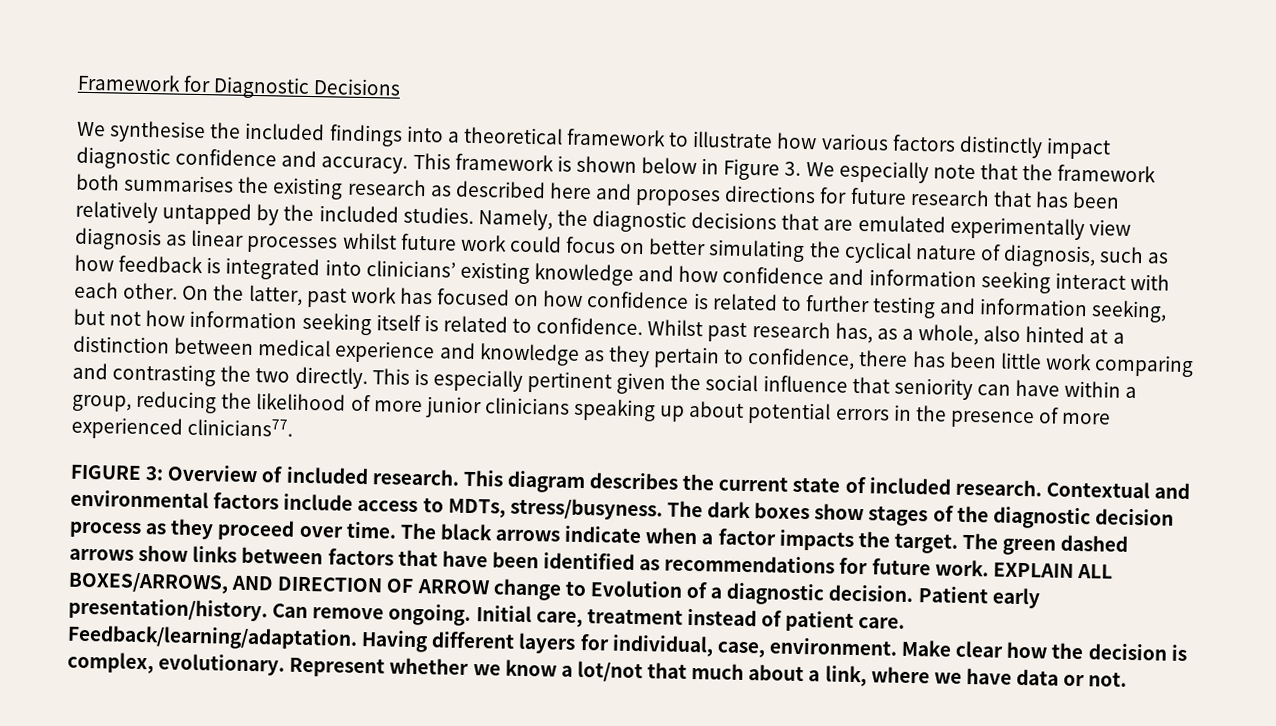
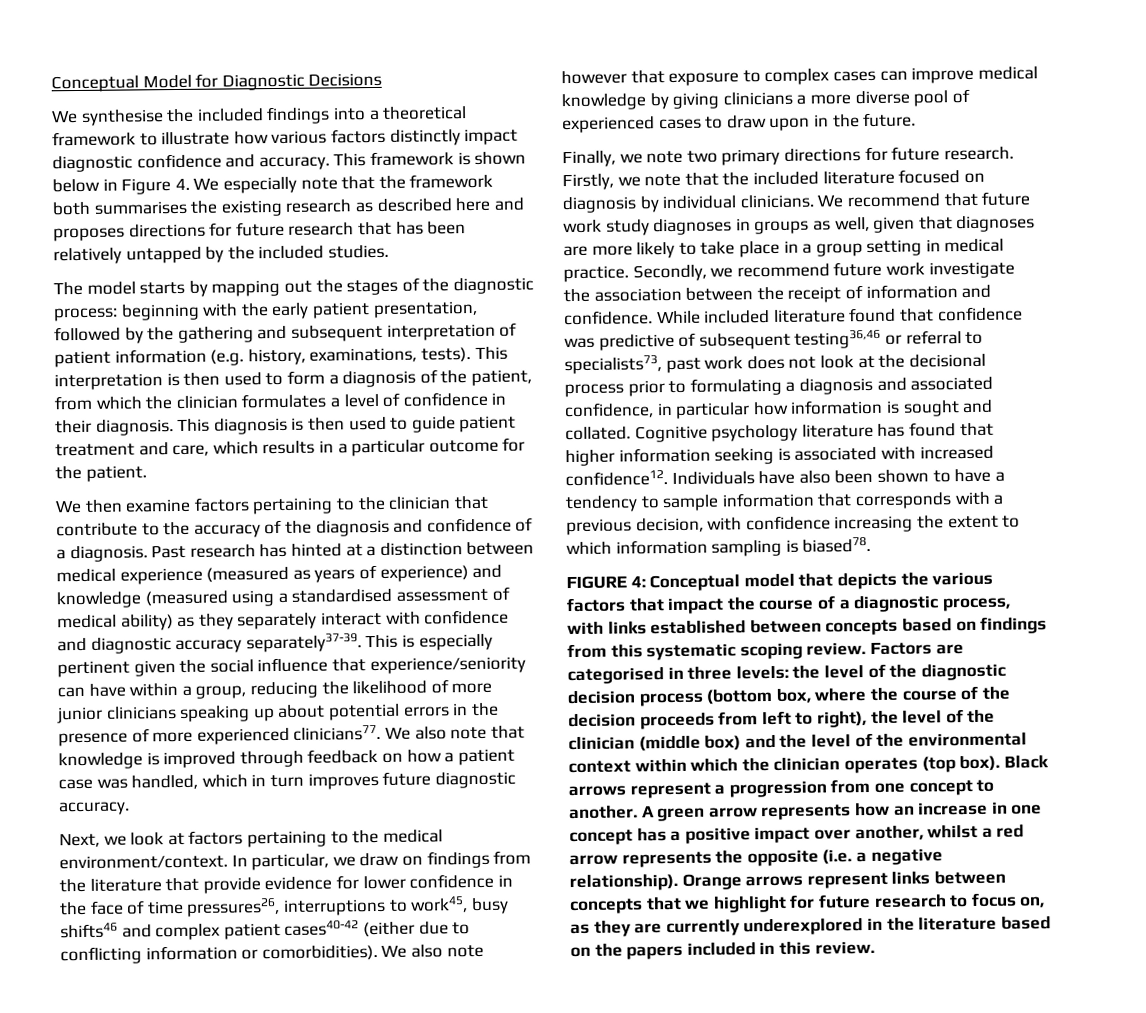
- Framework for Diagnostic Decisions
+ Conceptual Model for Diagnostic Decisions
- This framework is shown below in Figure 3. We especially note that the framework both summarises the existing research as described here and proposes directions for future research that has been relatively untapped by the included studies. Namely, the diagnostic decisions that are emulated experimentally view diagnosis as linear processes whilst future work could focus on better simulating the cyclical nature of diagnosis, such as how feedback is integrated into clinicians’ existing knowledge and how confidence and information seeking interact with each other. On the latter, past work has focused on how confidence is related to further testing and information seeking, but not how information seeking itself is related to confidence. Whilst past research has, as a whole, also hinted at a distinction between medical experience and knowledge as they pertain to confidence, there has been little work comparing and contrasting the two directly.
+ This framework is shown below in Figure 4. We especially note that the framework both summarises the existing research as described here and proposes directions for future research that has been relatively untapped by the included studies.
+ The model starts by mapping out the stages of the diagnostic process: beginning with the early patient presentation, followed by the gathering and subsequent interpretation of patient information (e.g. history, examinations, tests). This interpretation is then used to form a diagnosis of the patient, from which the clinician formulates a level of confidence in their diagnosis. This diagnosis is then used to guide patient treatment and care, which results in a particular outcome for the patient.
+ We then examine factors pertaining to the clinician that contribute to the accuracy of the diagnosis and confidence of a diagnosis. Past research has hinted at a distinction between medical experience (measured as years of experience) and knowledge (measured using a standardised assessment of medical ability) as they separately interact with confidence and diagnostic accuracy separately37-39.
- This is especially pertinent given the social influence that seniority can have within a group, reducing the likelihood of more junior clinicians speaking up about potential errors in the presence of more experienced clinicians77.
- FIGURE 3: Overview of included research. This diagram describes the current state of included research. Contextual and environmental factors include access to MDTs, stress/busyness. The dark boxes show stages of the diagnostic decision process as they proceed over time. The black arrows indicate when a factor impacts the target. The green dashed arrows show links between factors that have been identified as recommendations for future work. EXPLAIN ALL BOXES/ARROWS, AND DIRECTION OF ARROW change to Evolution of a diagnostic decision. Patient early presentation/history. Can remove ongoing. Initial care, treatment instead of patient care. Feedback/learning/adaptation. Having different layers for individual, case, environment. Make clear how the decision is complex, evolutionary. Represent whether we know a lot/not that much about a link, where we have data or not.
+ This is especially pertinent given the social influence that experience/seniority can have within a group, reducing the likelihood of more junior clinicians speaking up about potential errors in the presence of more experienced clinicians77. We also note that knowledge is improved through feedback on how a patient case was handled, which in turn improves future diagnostic accuracy.
+ Next, we look at factors pertaining to the medical environment/context. In particular, we draw on findings from the literature that provide evidence for lower confidence in the face of time pressures26, interruptions to work45, busy shifts46 and complex patient cases40-42 (either due to conflicting information or comorbidities). We also note however that exposure to complex cases can improve medical knowledge by giving clinicians a more diverse pool of experienced cases to draw upon in the future.
+ Finally, we note two primary directions for future research. Firstly, we note that the included literature focused on diagnosis by individual clinicians. We recommend that future work study diagnoses in groups as well, given that diagnoses are more likely to take place in a group setting in medical practice. Secondly, we recommend future work investigate the association between the receipt of information and confidence. While included literature found that confidence was predictive of subsequent testing36,46 or referral to specialists73, past work does not look at the decisional process prior to formulating a diagnosis and associated confidence, in particular how information is sought and collated. Cognitive psychology literature has found that higher information seeking is associated with increased confidence12. Individuals have also been shown to have a tendency to sample information that corresponds with a previous decision, with confidence increasing the extent to which information sampling is biased78.
+ FIGURE 4: Conceptual model that depicts the various factors that impact the course of a diagnostic process, with links established between concepts based on findings from this systematic scoping review. Factors are categorised in three levels: the level of the diagnostic decision process (bottom box, where the course of the decision proceeds from left to right), the level of the clinician (middle box) and the level of the environmental context within which the clinician operates (top box). Black arrows represent a progression from one concept to another. A green arrow represents how an increase in one concept has a positive impact over another, whilst a red arrow represents the opposite (i.e. a negative relationship). Orange arrows represent links between concepts that we highlight for future research to focus on, as they are currently underexplored in the literature based on the papers included in this review.

